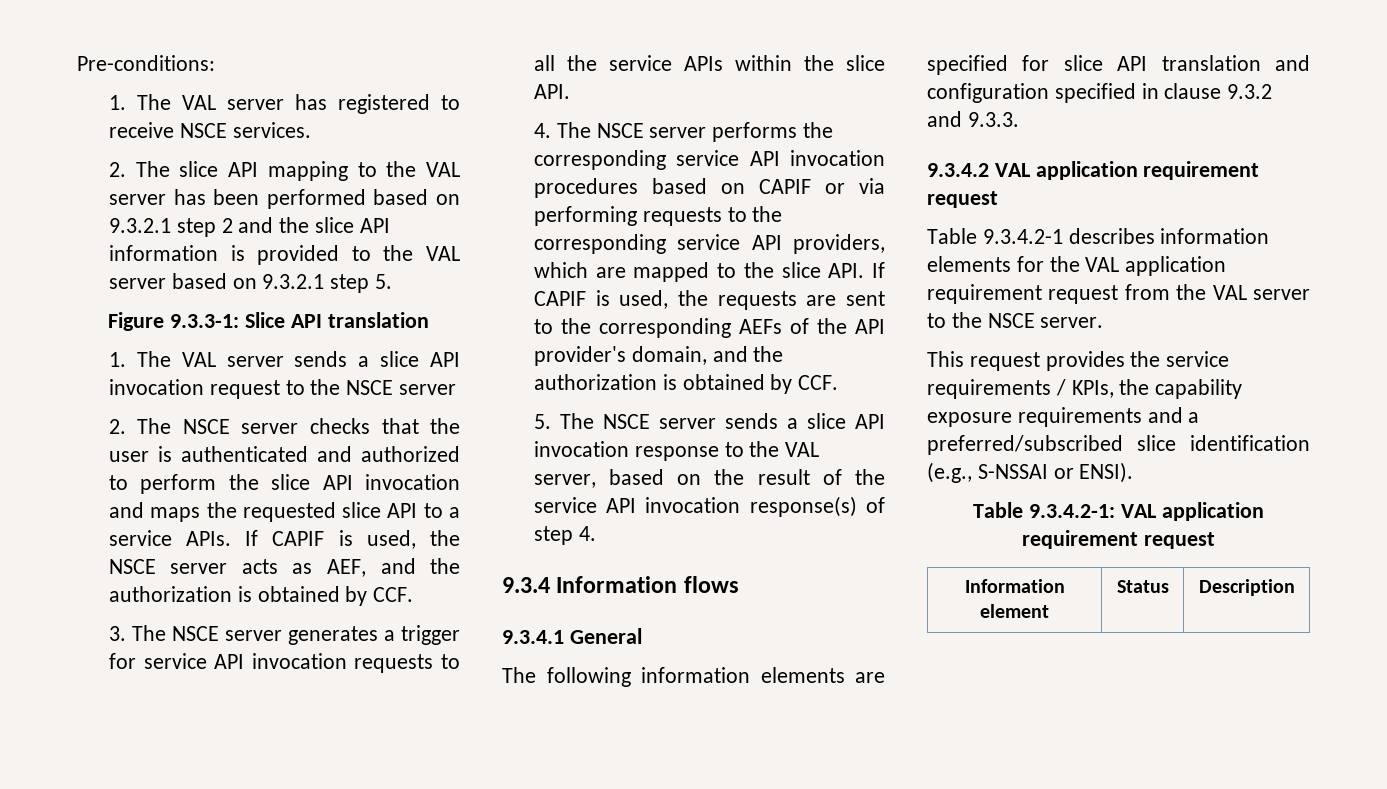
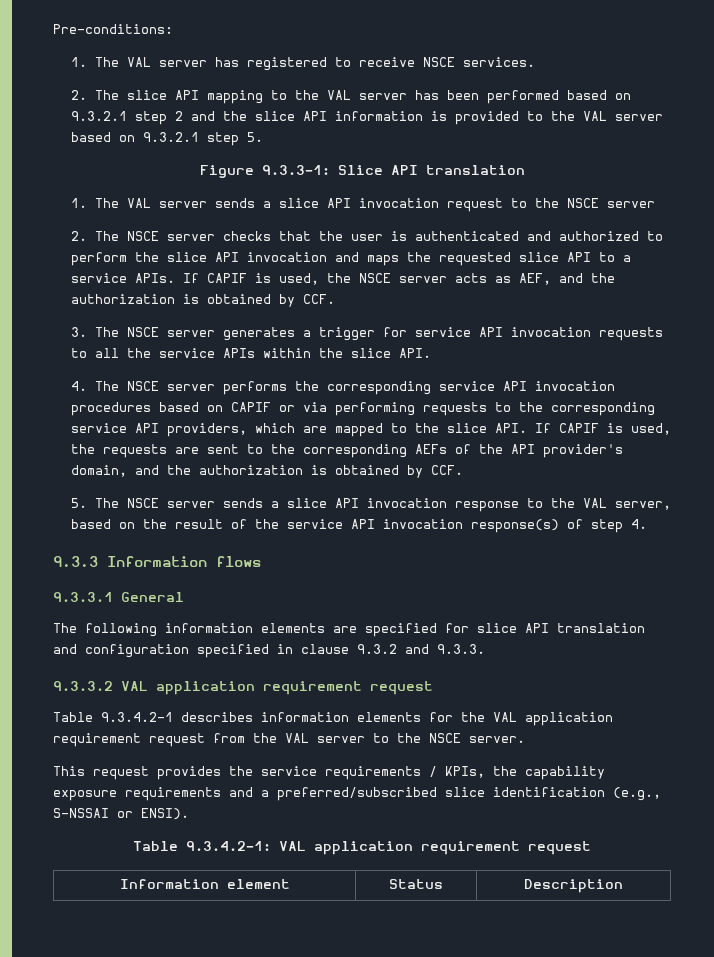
- 9.3.4 Information flows
+ 9.3.3 Information flows
- 9.3.4.1 General
+ 9.3.3.1 General
- 9.3.4.2 VAL application requirement request
+ 9.3.3.2 VAL application requirement request

